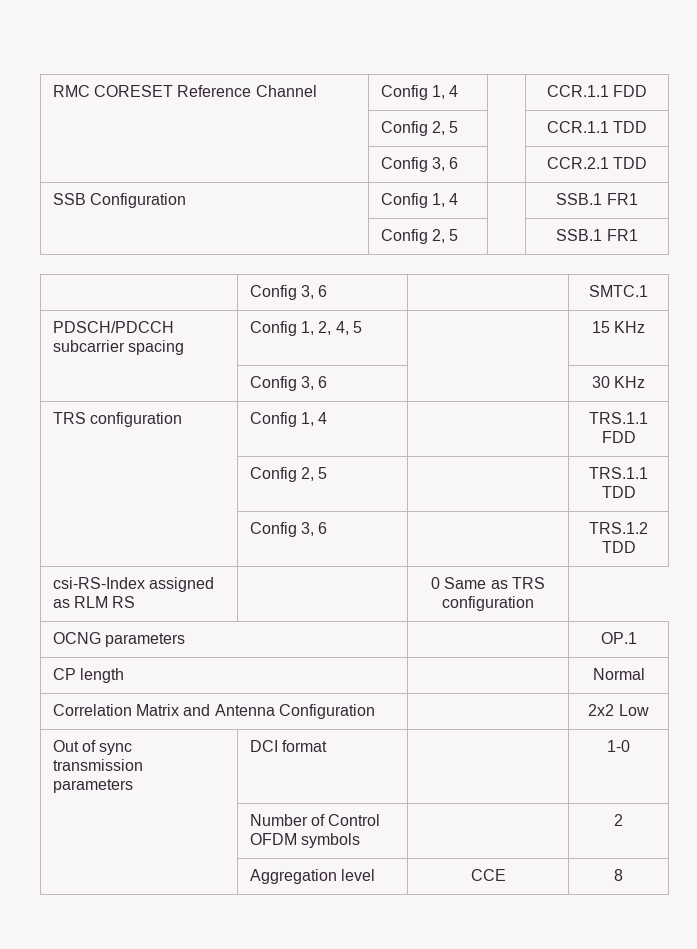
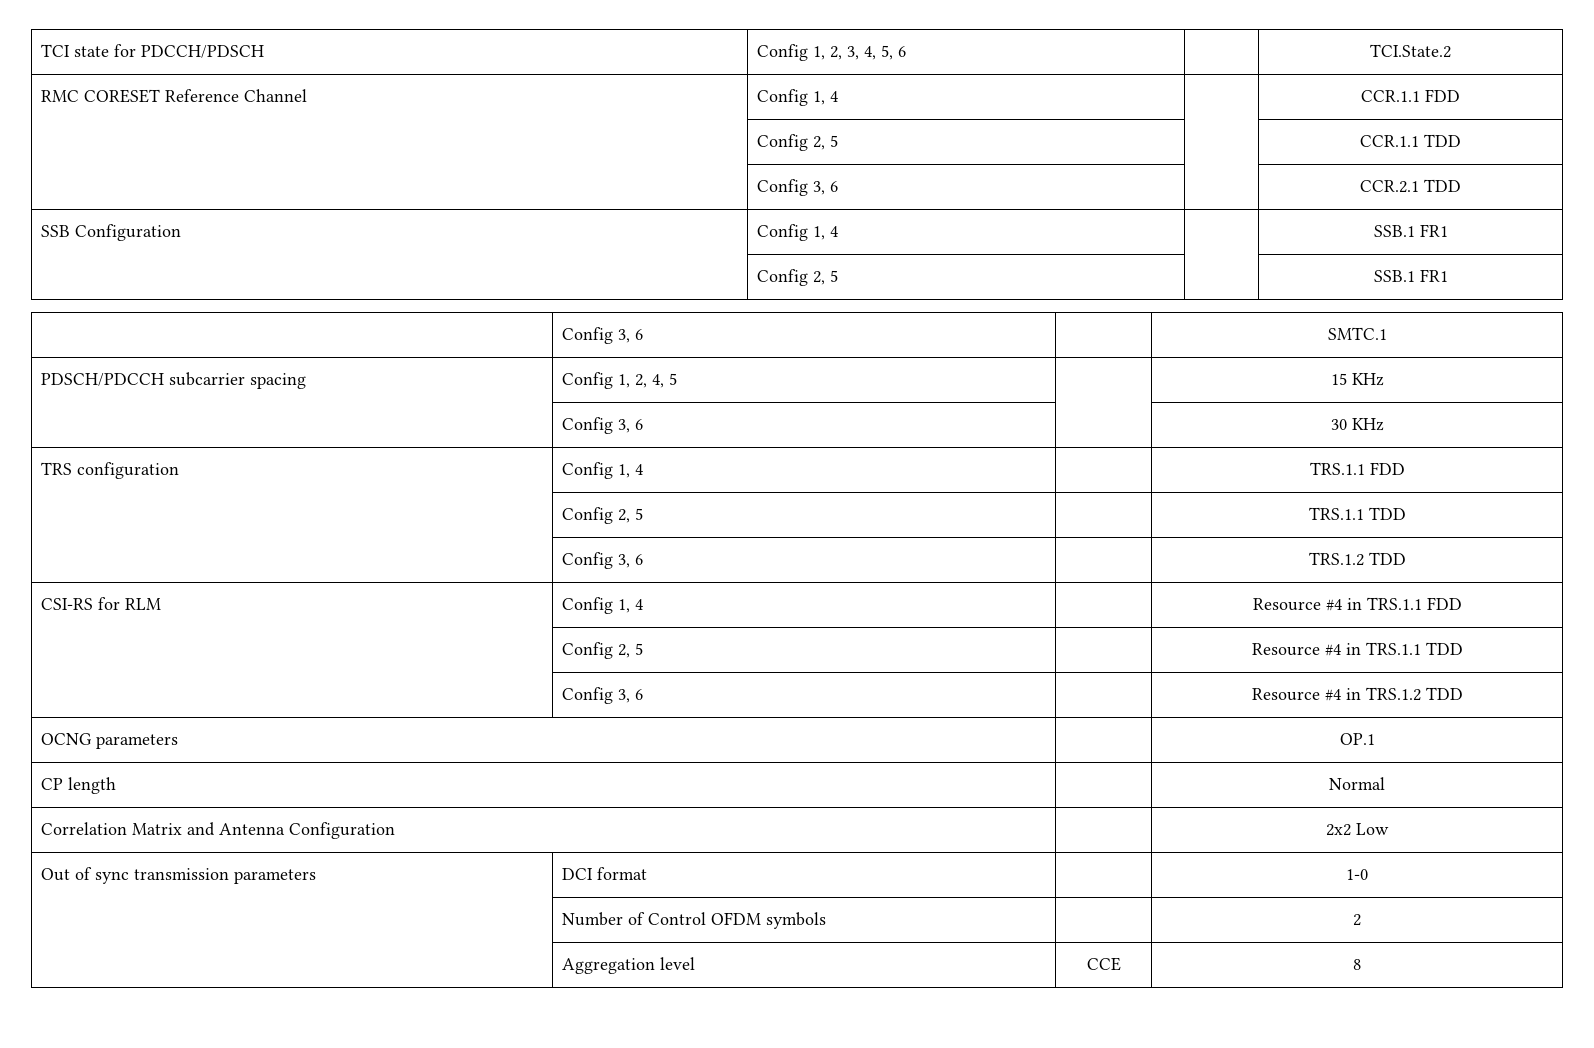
+ TCI state for PDCCH/PDSCH | Config 1, 2, 3, 4, 5, 6 | | TCI.State.2
- csi-RS-Index assigned as RLM RS | | 0 Same as TRS configuration
+ CSI-RS for RLM | Config 1, 4 | | Resource #4 in TRS.1.1 FDD
+ | Config 2, 5 | | Resource #4 in TRS.1.1 TDD
+ | Config 3, 6 | | Resource #4 in TRS.1.2 TDD

